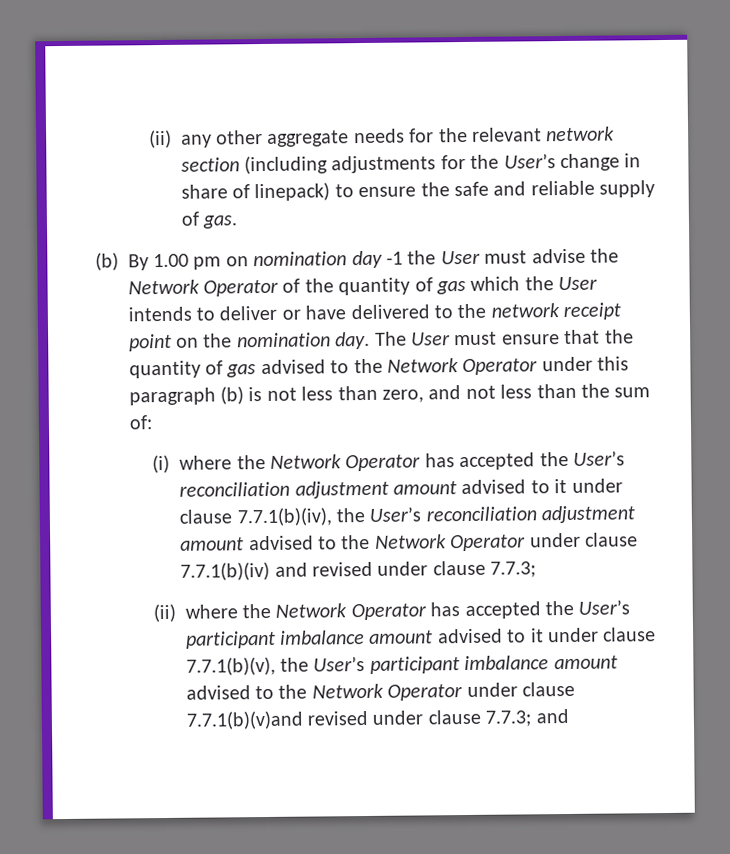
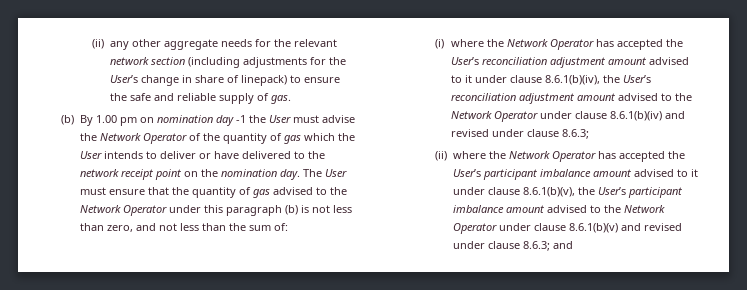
- (i) where the Network Operator has accepted the User’s reconciliation adjustment amount advised to it under clause 7.7.1(b)(iv), the User’s reconciliation adjustment amount advised to the Network Operator under clause 7.7.1(b)(iv) and revised under clause 7.7.3;
+ (i) where the Network Operator has accepted the User’s reconciliation adjustment amount advised to it under clause 8.6.1(b)(iv), the User’s reconciliation adjustment amount advised to the Network Operator under clause 8.6.1(b)(iv) and revised under clause 8.6.3;
- (ii) where the Network Operator has accepted the User’s participant imbalance amount advised to it under clause 7.7.1(b)(v), the User’s participant imbalance amount advised to the Network Operator under clause 7.7.1(b)(v)and revised under clause 7.7.3; and
+ (ii) where the Network Operator has accepted the User’s participant imbalance amount advised to it under clause 8.6.1(b)(v), the User’s participant imbalance amount advised to the Network Operator under clause 8.6.1(b)(v) and revised under clause 8.6.3; and

